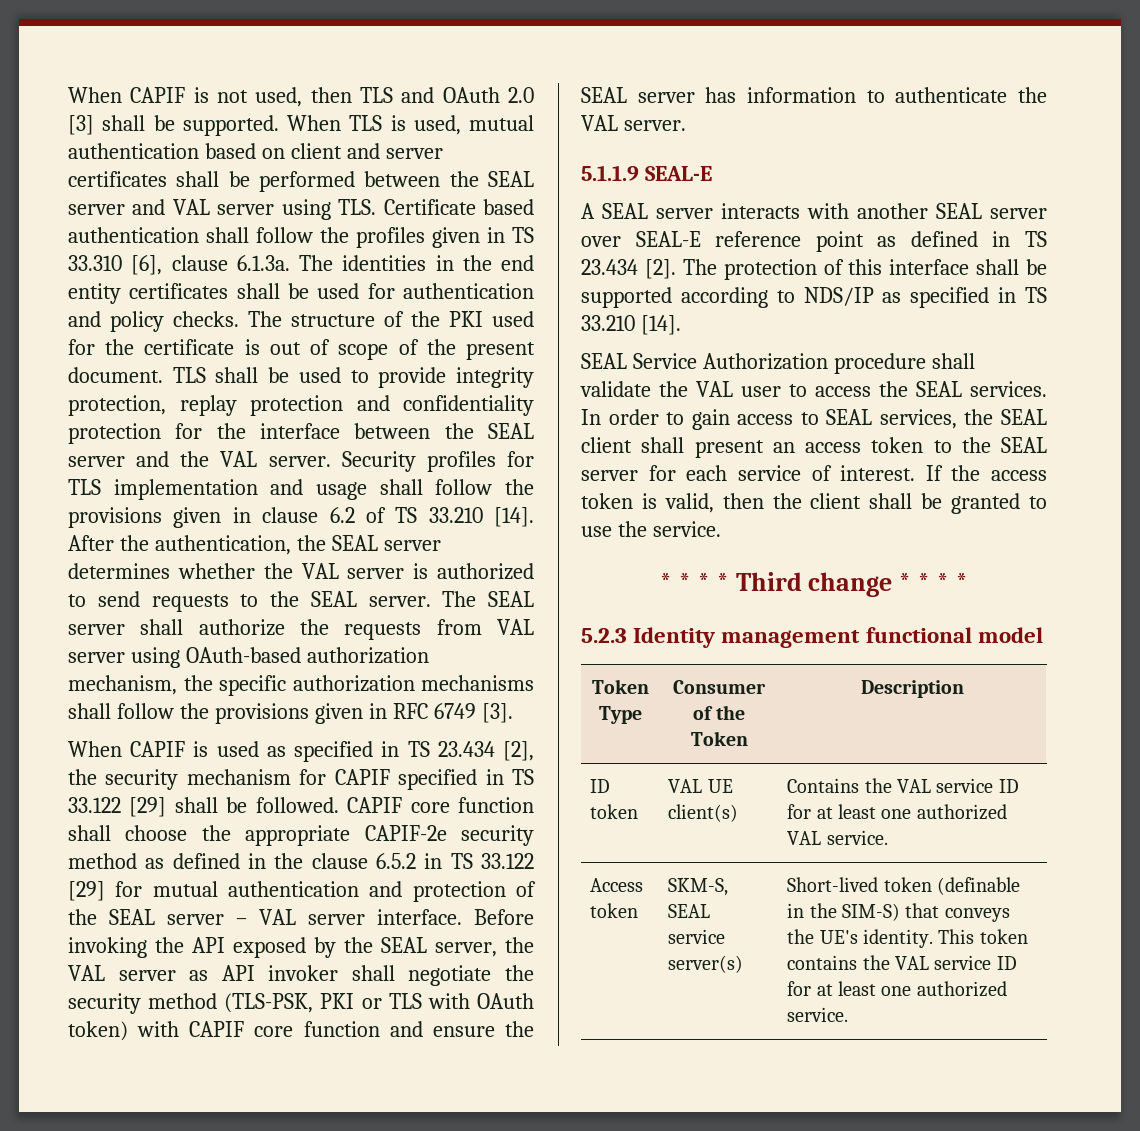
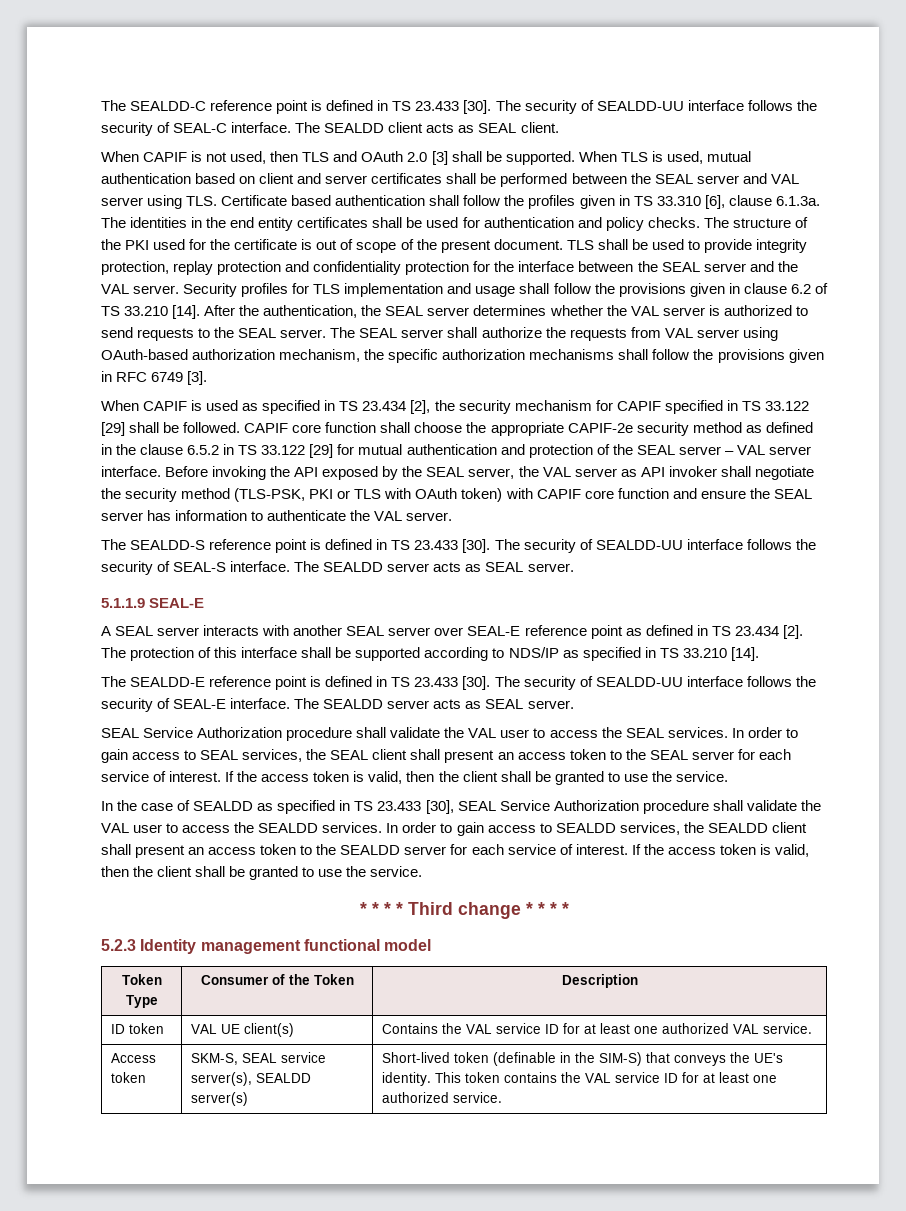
+ The SEALDD-C reference point is defined in TS 23.433 [30]. The security of SEALDD-UU interface follows the security of SEAL-C interface. The SEALDD client acts as SEAL client.
+ The SEALDD-S reference point is defined in TS 23.433 [30]. The security of SEALDD-UU interface follows the security of SEAL-S interface. The SEALDD server acts as SEAL server.
+ The SEALDD-E reference point is defined in TS 23.433 [30]. The security of SEALDD-UU interface follows the security of SEAL-E interface. The SEALDD server acts as SEAL server.
+ In the case of SEALDD as specified in TS 23.433 [30], SEAL Service Authorization procedure shall validate the VAL user to access the SEALDD services. In order to gain access to SEALDD services, the SEALDD client shall present an access token to the SEALDD server for each service of interest. If the access token is valid, then the client shall be granted to use the service.
- Access token | SKM-S, SEAL service server(s) | Short-lived token (definable in the SIM-S) that conveys the UE's identity. This token contains the VAL service ID for at least one authorized service.
+ Access token | SKM-S, SEAL service server(s), SEALDD server(s) | Short-lived token (definable in the SIM-S) that conveys the UE's identity. This token contains the VAL service ID for at least one authorized service.

